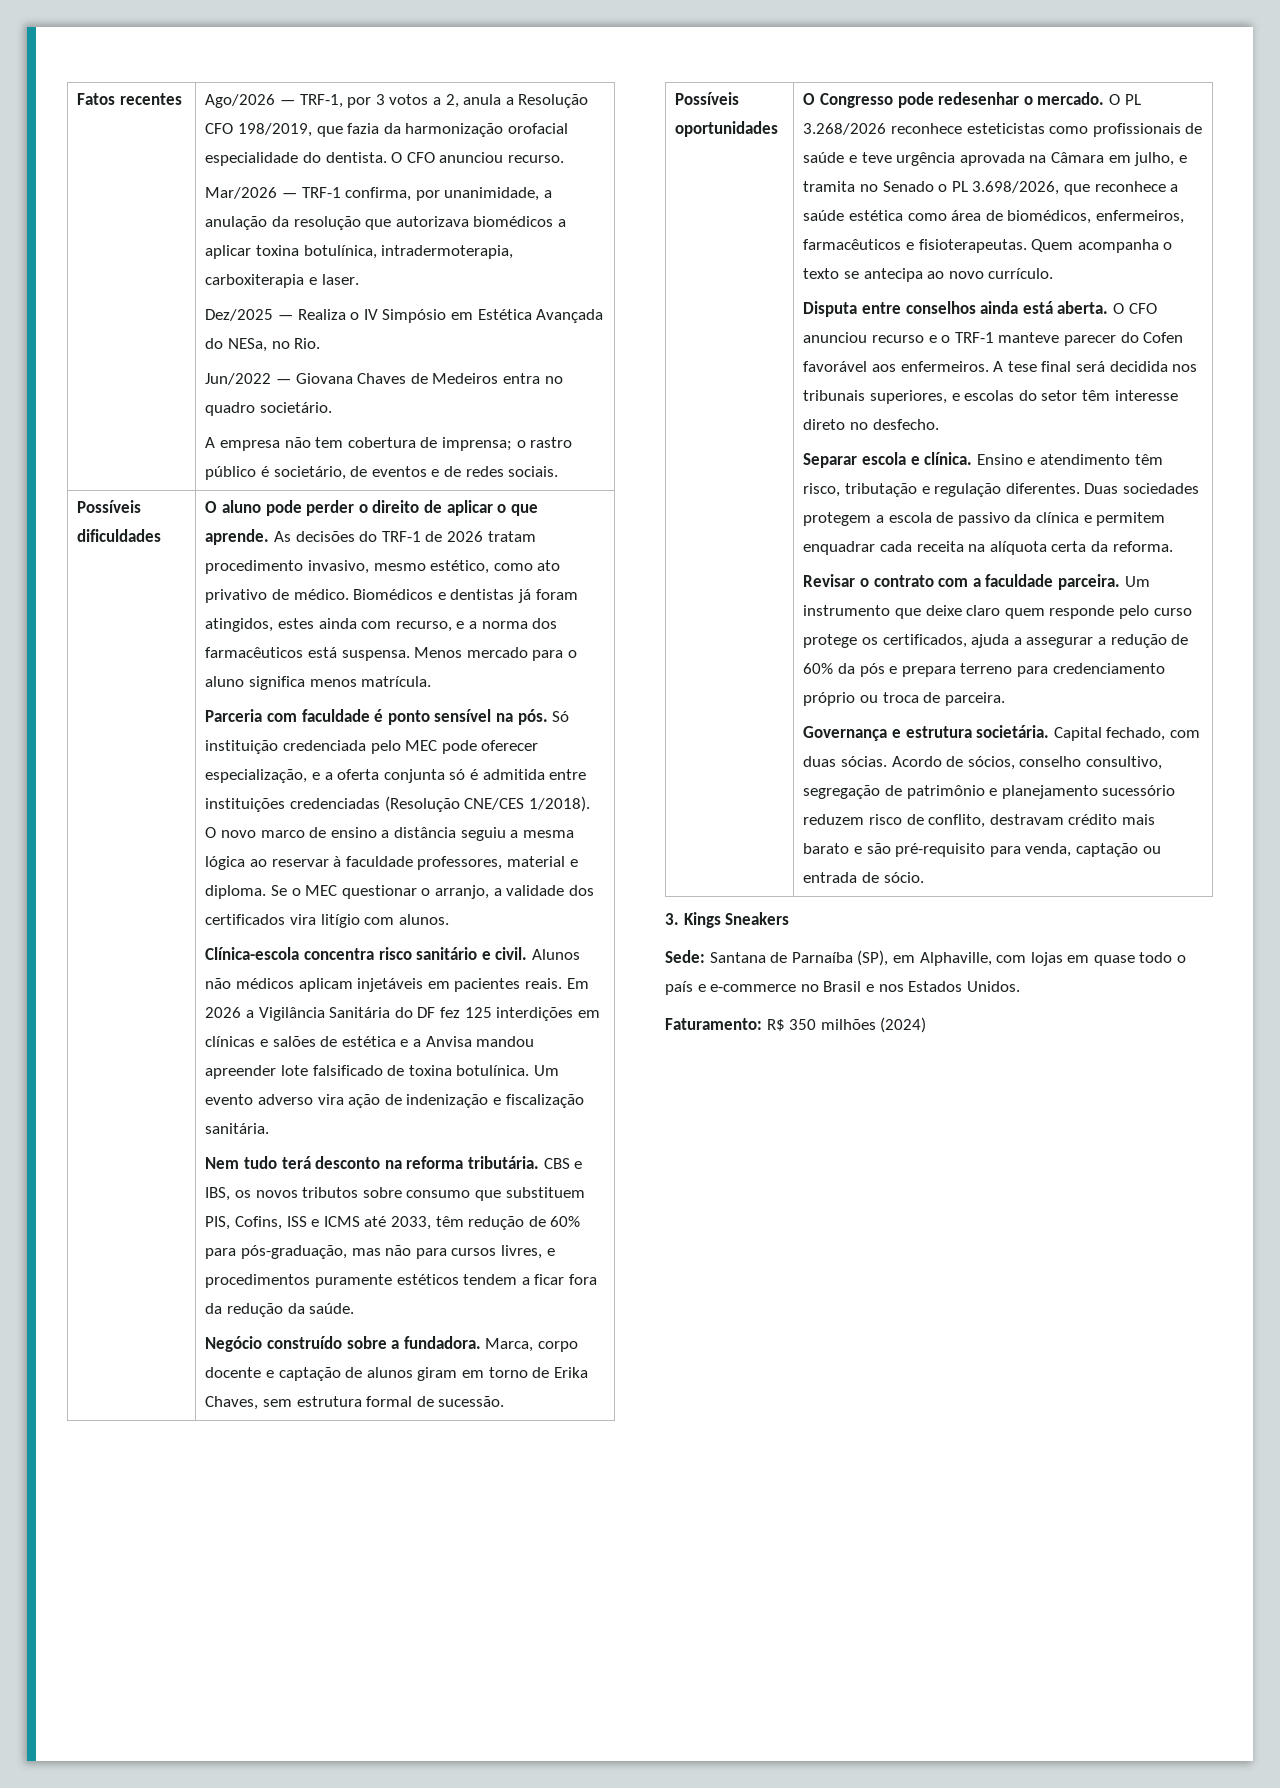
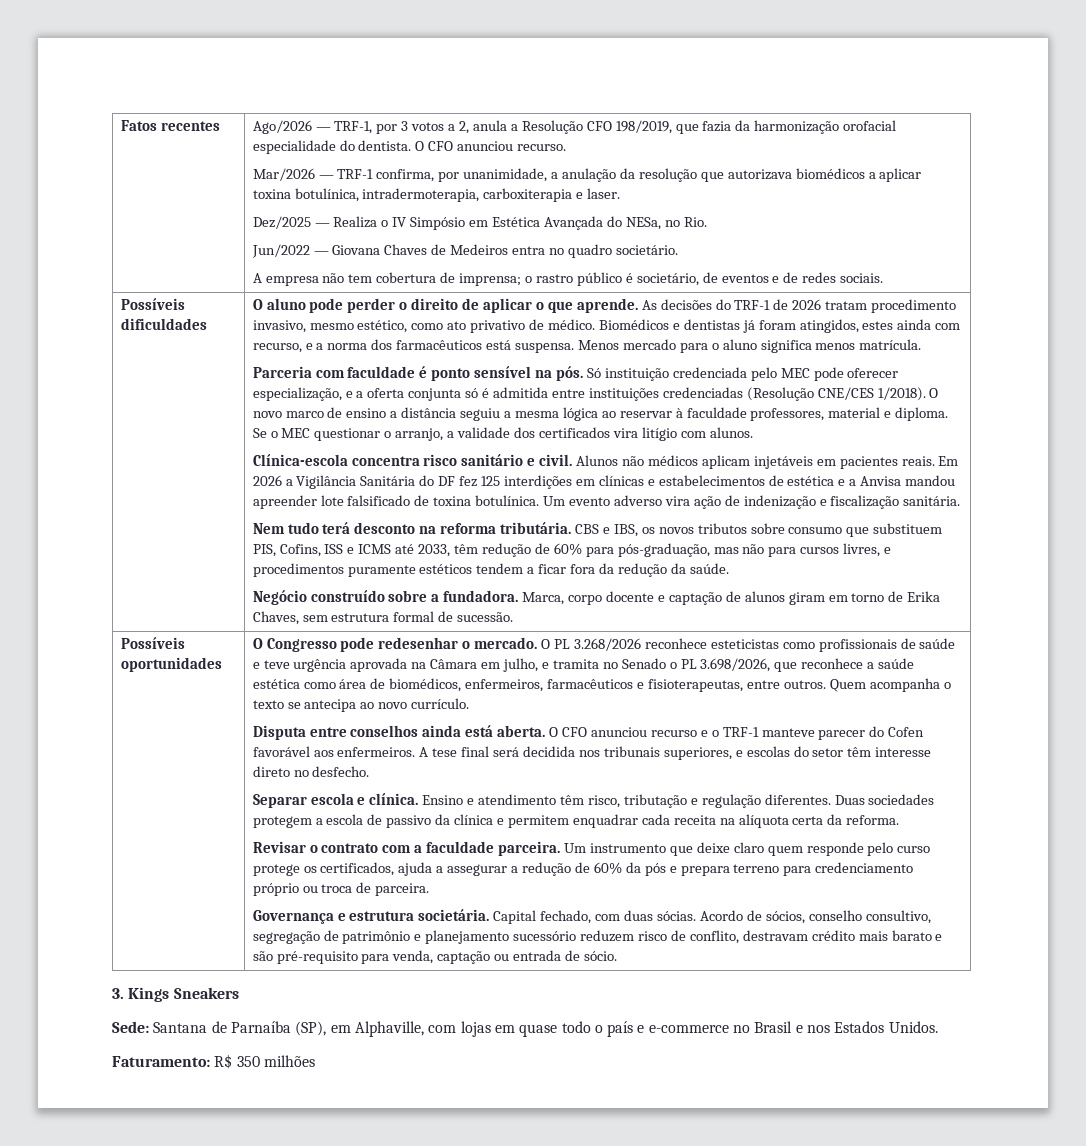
- Em 2026 a Vigilância Sanitária do DF fez 125 interdições em clínicas e salões de estética e a Anvisa mandou apreender lote falsificado de toxina botulínica.
+ Em 2026 a Vigilância Sanitária do DF fez 125 interdições em clínicas e estabelecimentos de estética e a Anvisa mandou apreender lote falsificado de toxina botulínica.
- O PL 3.268/2026 reconhece esteticistas como profissionais de saúde e teve urgência aprovada na Câmara em julho, e tramita no Senado o PL 3.698/2026, que reconhece a saúde estética como área de biomédicos, enfermeiros, farmacêuticos e fisioterapeutas.
+ O PL 3.268/2026 reconhece esteticistas como profissionais de saúde e teve urgência aprovada na Câmara em julho, e tramita no Senado o PL 3.698/2026, que reconhece a saúde estética como área de biomédicos, enfermeiros, farmacêuticos e fisioterapeutas, entre outros.
- Faturamento: R$ 350 milhões (2024)
+ Faturamento: R$ 350 milhões

